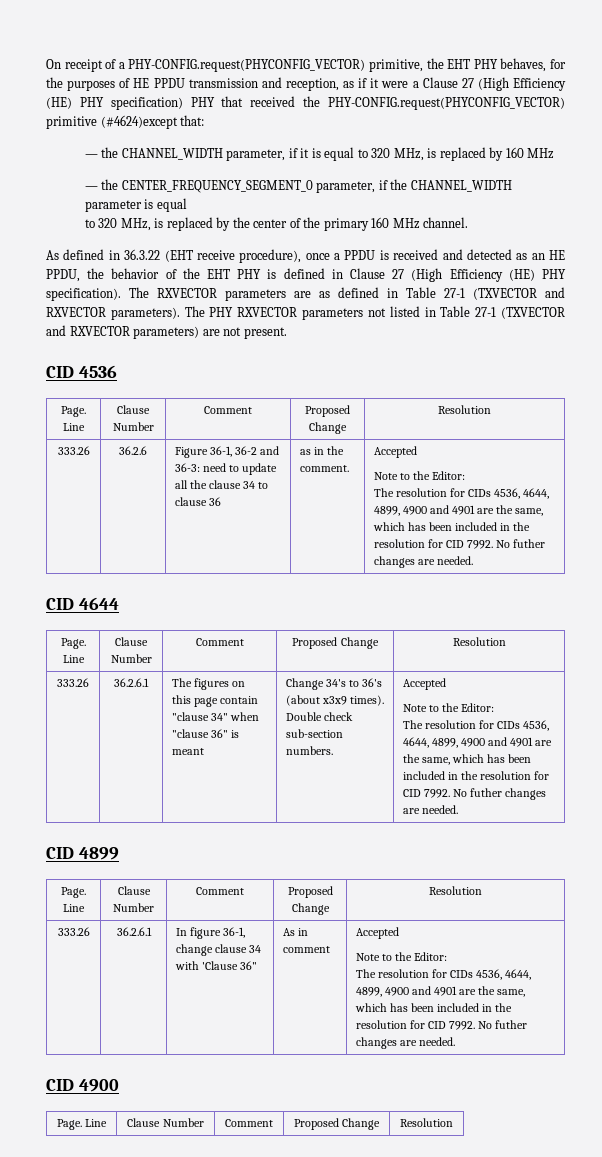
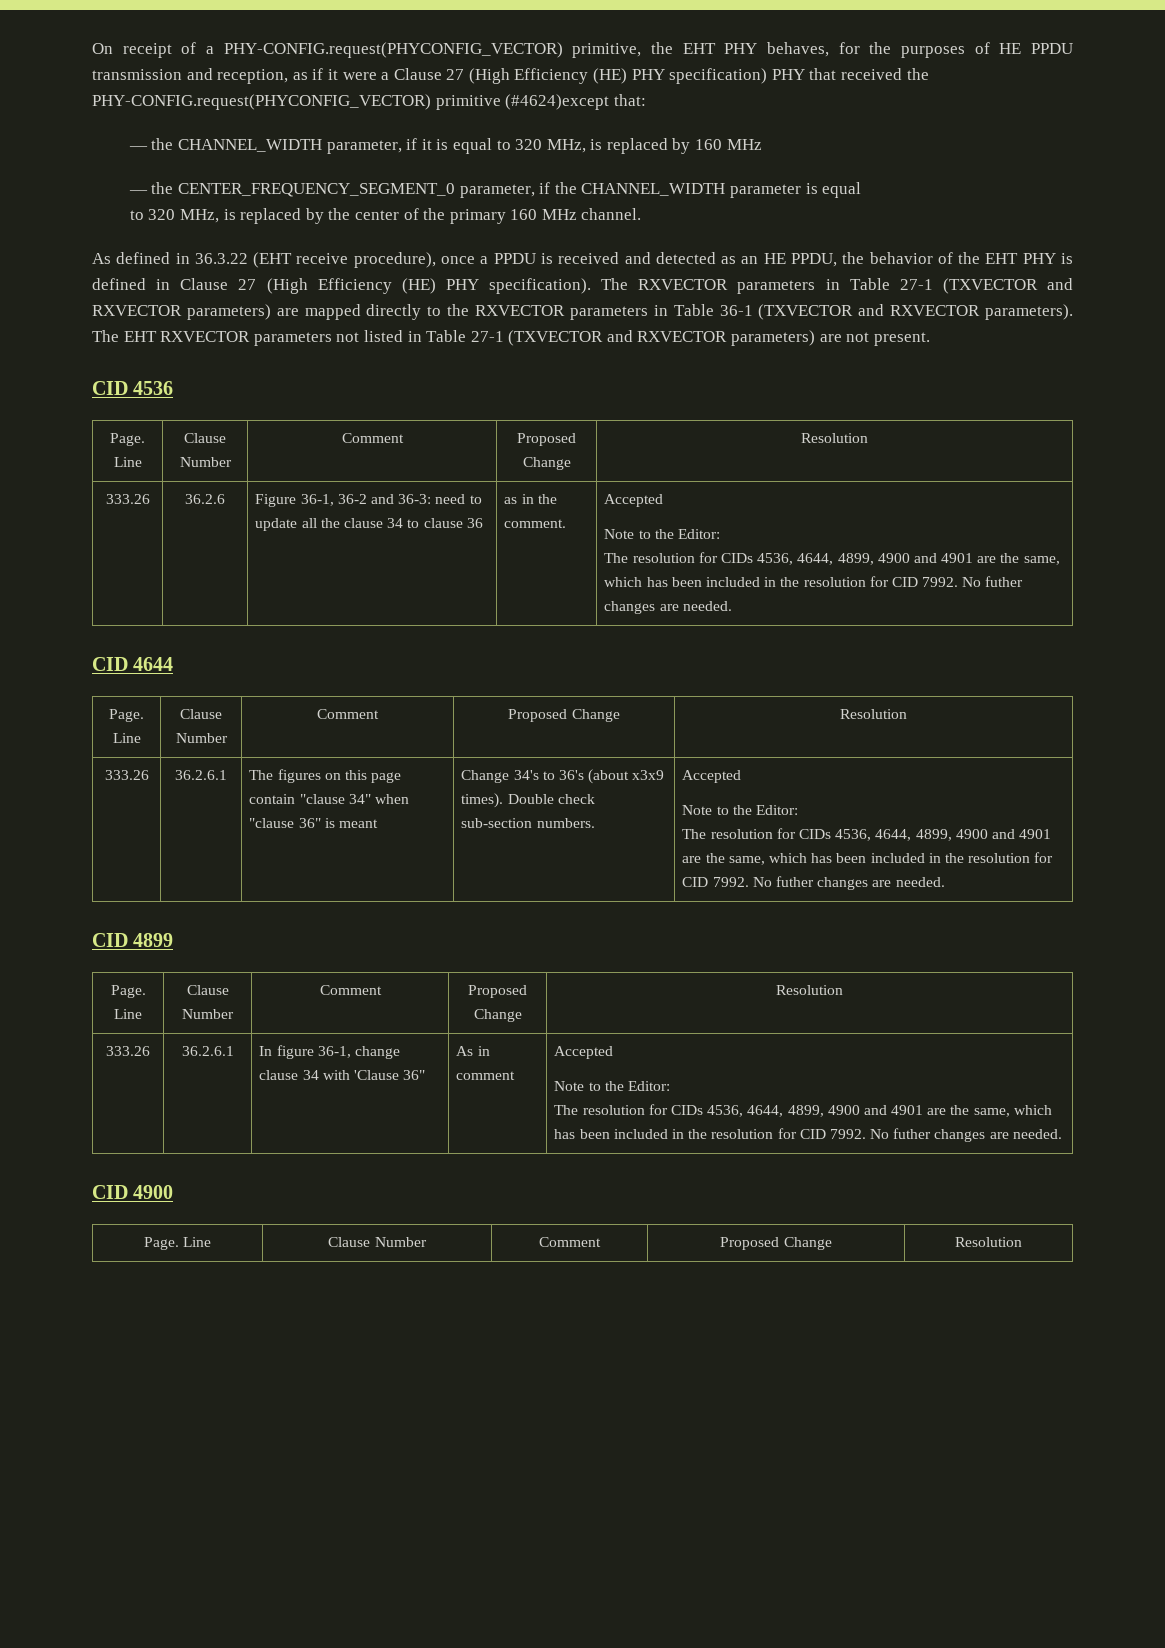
- The RXVECTOR parameters are as defined in Table 27-1 (TXVECTOR and RXVECTOR parameters).
+ The RXVECTOR parameters in Table 27-1 (TXVECTOR and RXVECTOR parameters) are mapped directly to the RXVECTOR parameters in Table 36-1 (TXVECTOR and RXVECTOR parameters).
- The PHY RXVECTOR parameters not listed in Table 27-1 (TXVECTOR and RXVECTOR parameters) are not present.
+ The EHT RXVECTOR parameters not listed in Table 27-1 (TXVECTOR and RXVECTOR parameters) are not present.

